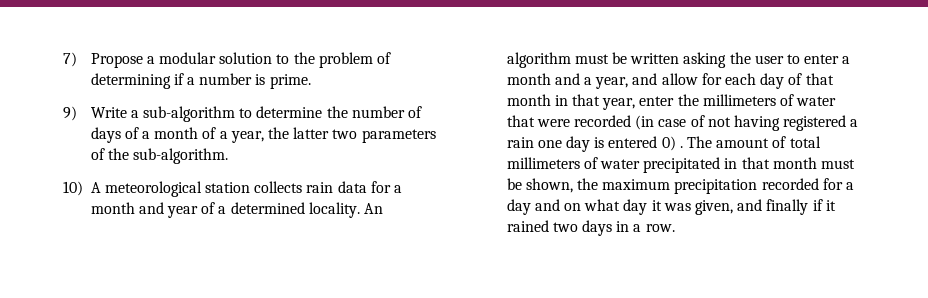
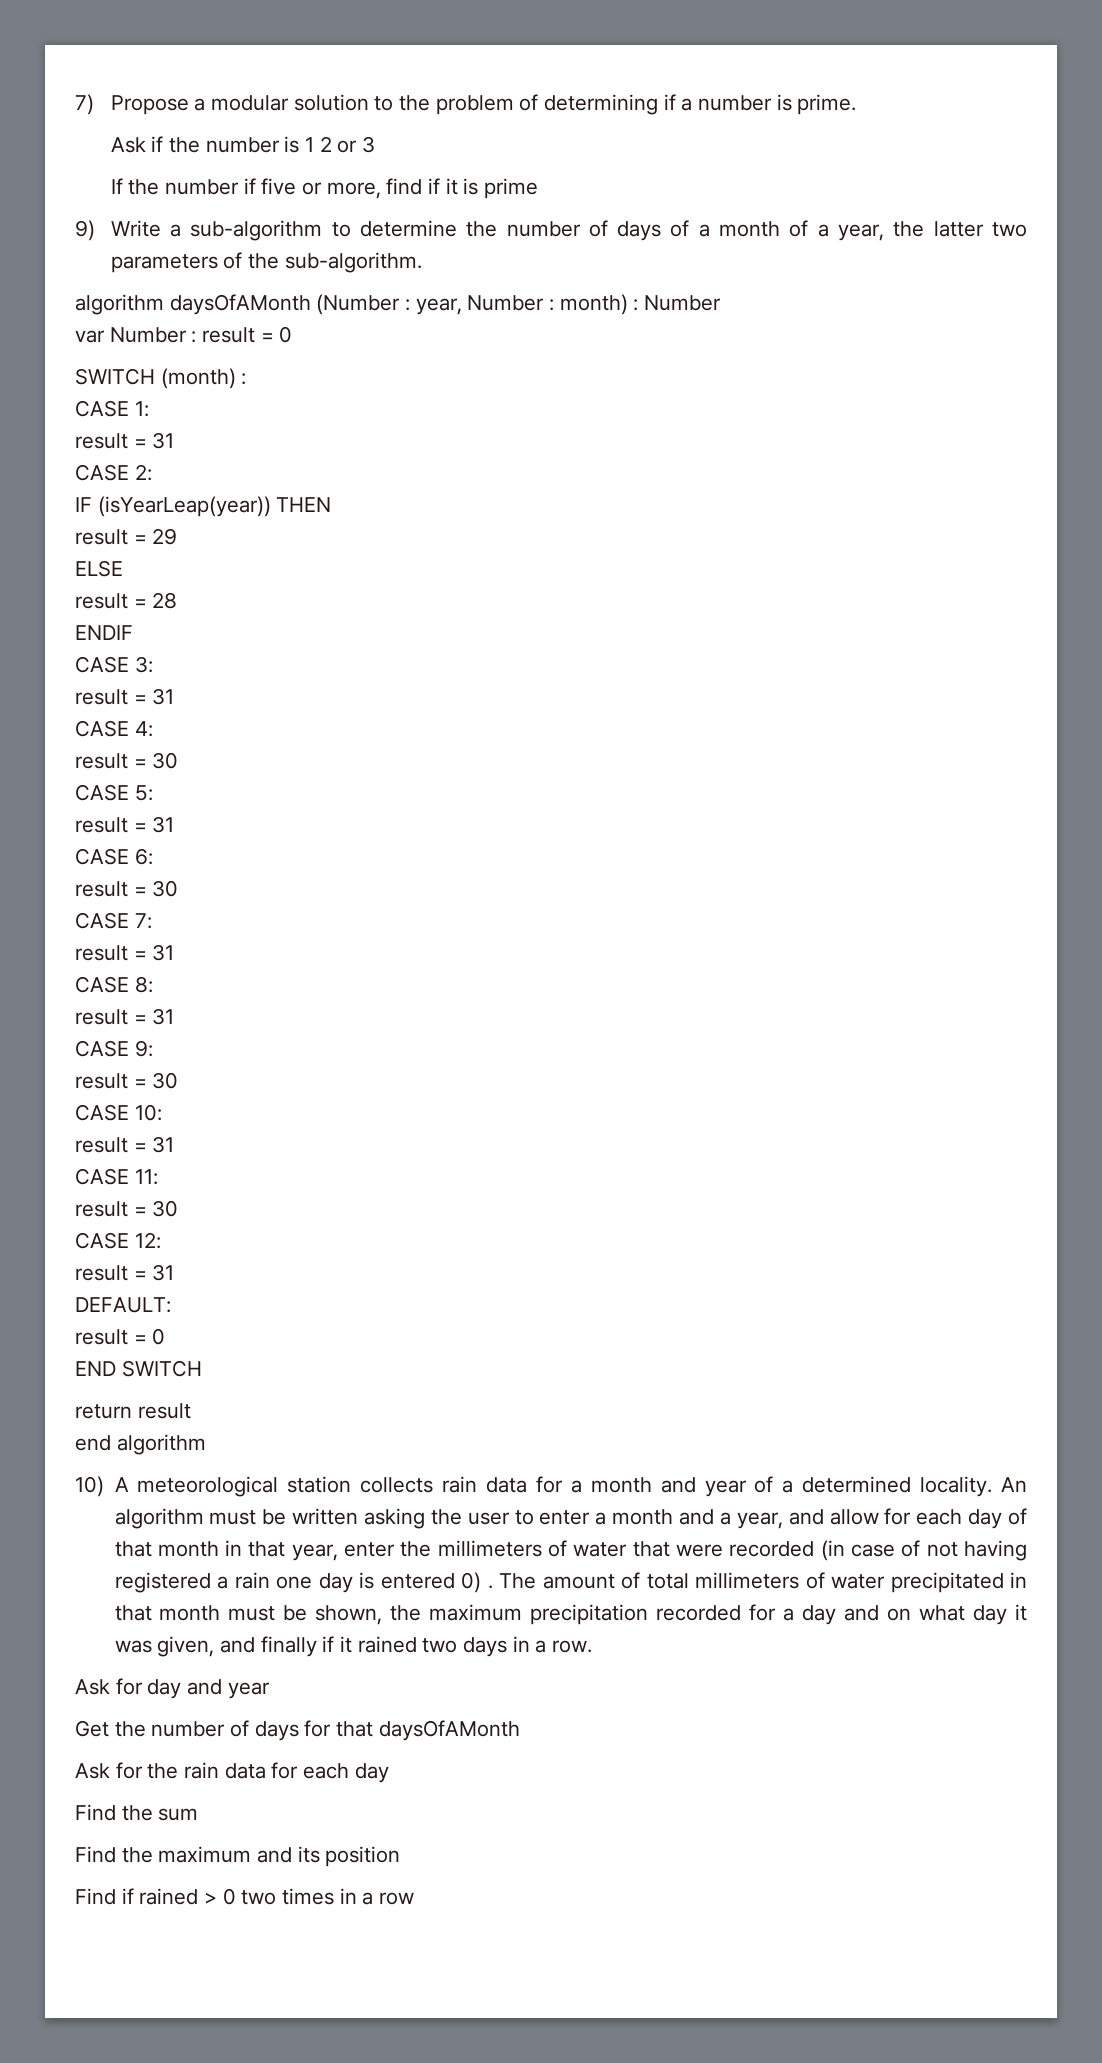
+ Ask if the number is 1 2 or 3
+ If the number if five or more, find if it is prime
+ algorithm daysOfAMonth (Number : year, Number : month) : Number
+ var Number : result = 0
+ SWITCH (month) :
+ CASE 1:
+ result = 31
+ CASE 2:
+ IF (isYearLeap(year)) THEN
+ result = 29
+ ELSE
+ result = 28
+ ENDIF
+ CASE 3:
+ result = 31
+ CASE 4:
+ result = 30
+ CASE 5:
+ result = 31
+ CASE 6:
+ result = 30
+ CASE 7:
+ result = 31
+ CASE 8:
+ result = 31
+ CASE 9:
+ result = 30
+ CASE 10:
+ result = 31
+ CASE 11:
+ result = 30
+ CASE 12:
+ result = 31
+ DEFAULT:
+ result = 0
+ END SWITCH
+ return result
+ end algorithm
+ Ask for day and year
+ Get the number of days for that daysOfAMonth
+ Ask for the rain data for each day
+ Find the sum
+ Find the maximum and its position
+ Find if rained > 0 two times in a row

